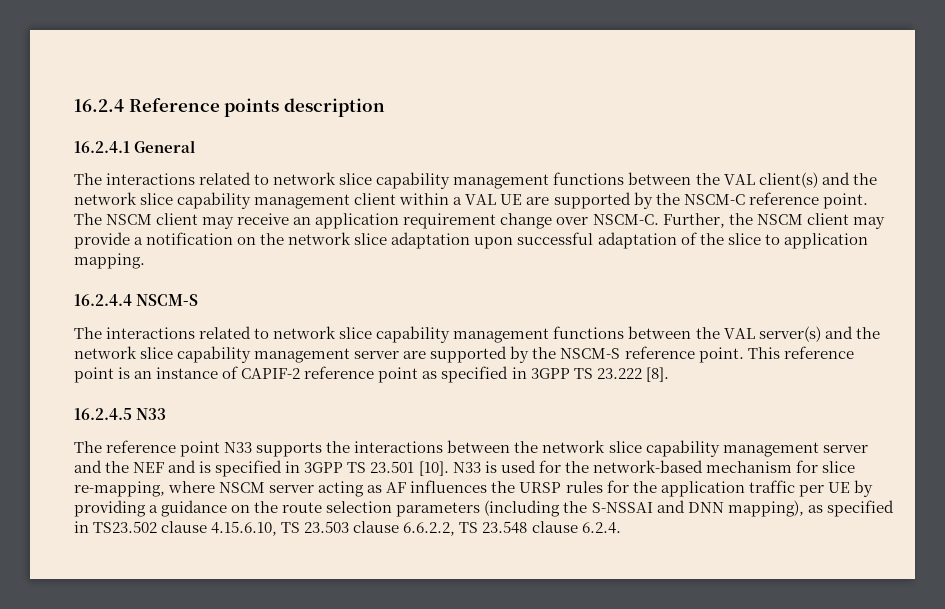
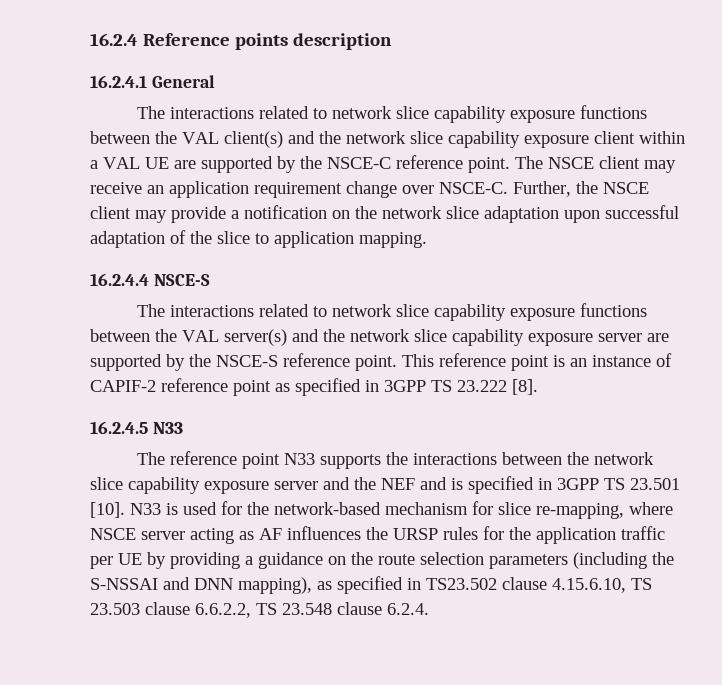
- The interactions related to network slice capability management functions between the VAL client(s) and the network slice capability management client within a VAL UE are supported by the NSCM-C reference point.
+ The interactions related to network slice capability exposure functions between the VAL client(s) and the network slice capability exposure client within a VAL UE are supported by the NSCE-C reference point.
- The NSCM client may receive an application requirement change over NSCM-C.
+ The NSCE client may receive an application requirement change over NSCE-C.
- Further, the NSCM client may provide a notification on the network slice adaptation upon successful adaptation of the slice to application mapping.
+ Further, the NSCE client may provide a notification on the network slice adaptation upon successful adaptation of the slice to application mapping.
- 16.2.4.4 NSCM-S
- The interactions related to network slice capability management functions between the VAL server(s) and the network slice capability management server are supported by the NSCM-S reference point.
+ 16.2.4.4 NSCE-S
+ The interactions related to network slice capability exposure functions between the VAL server(s) and the network slice capability exposure server are supported by the NSCE-S reference point.
- The reference point N33 supports the interactions between the network slice capability management server and the NEF and is specified in 3GPP TS 23.501 [10].
+ The reference point N33 supports the interactions between the network slice capability exposure server and the NEF and is specified in 3GPP TS 23.501 [10].
- N33 is used for the network-based mechanism for slice re-mapping, where NSCM server acting as AF influences the URSP rules for the application traffic per UE by providing a guidance on the route selection parameters (including the S-NSSAI and DNN mapping), as specified in TS23.502 clause 4.15.6.10, TS 23.503 clause 6.6.2.2, TS 23.548 clause 6.2.4.
+ N33 is used for the network-based mechanism for slice re-mapping, where NSCE server acting as AF influences the URSP rules for the application traffic per UE by providing a guidance on the route selection parameters (including the S-NSSAI and DNN mapping), as specified in TS23.502 clause 4.15.6.10, TS 23.503 clause 6.6.2.2, TS 23.548 clause 6.2.4.

